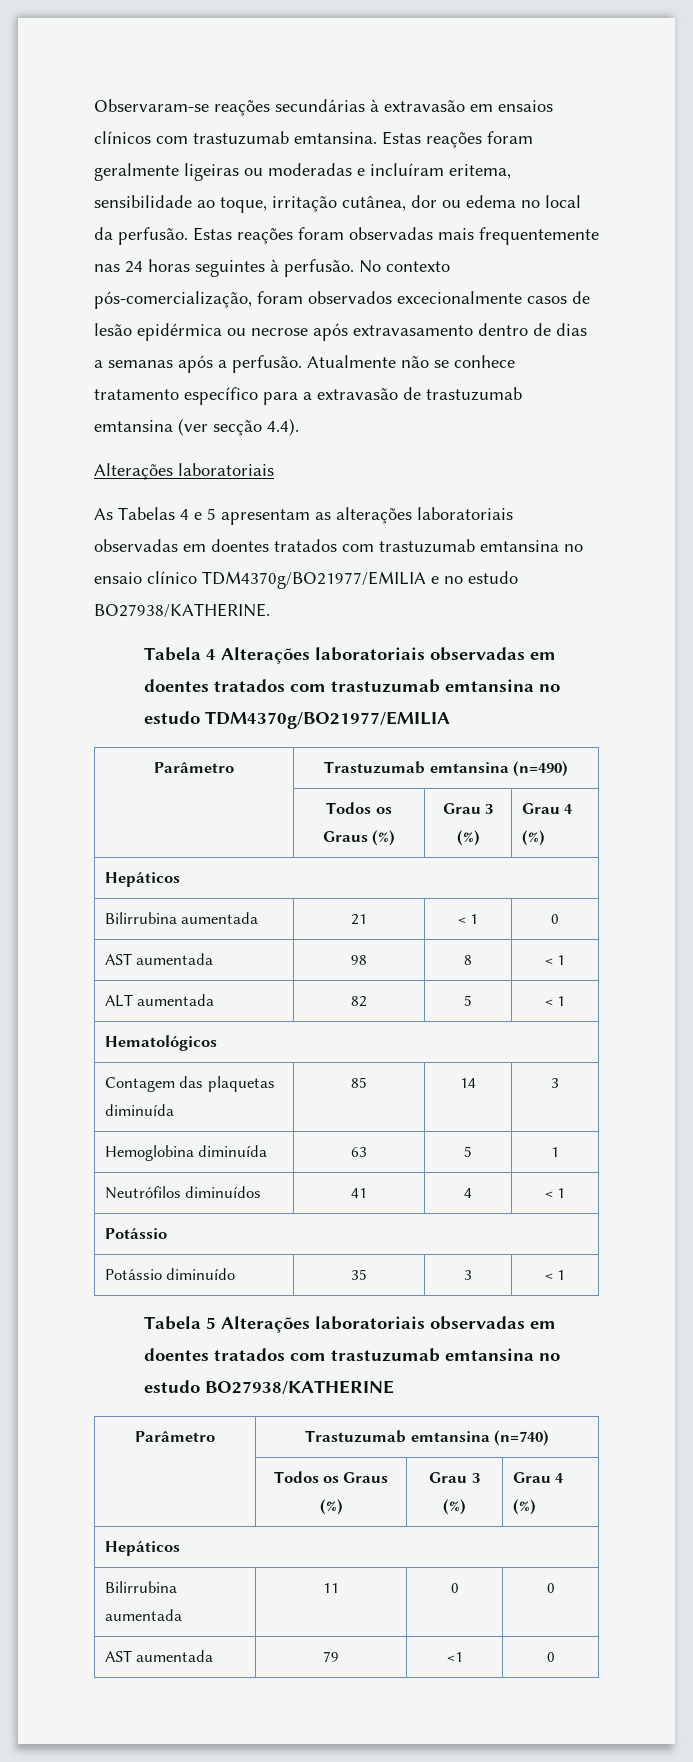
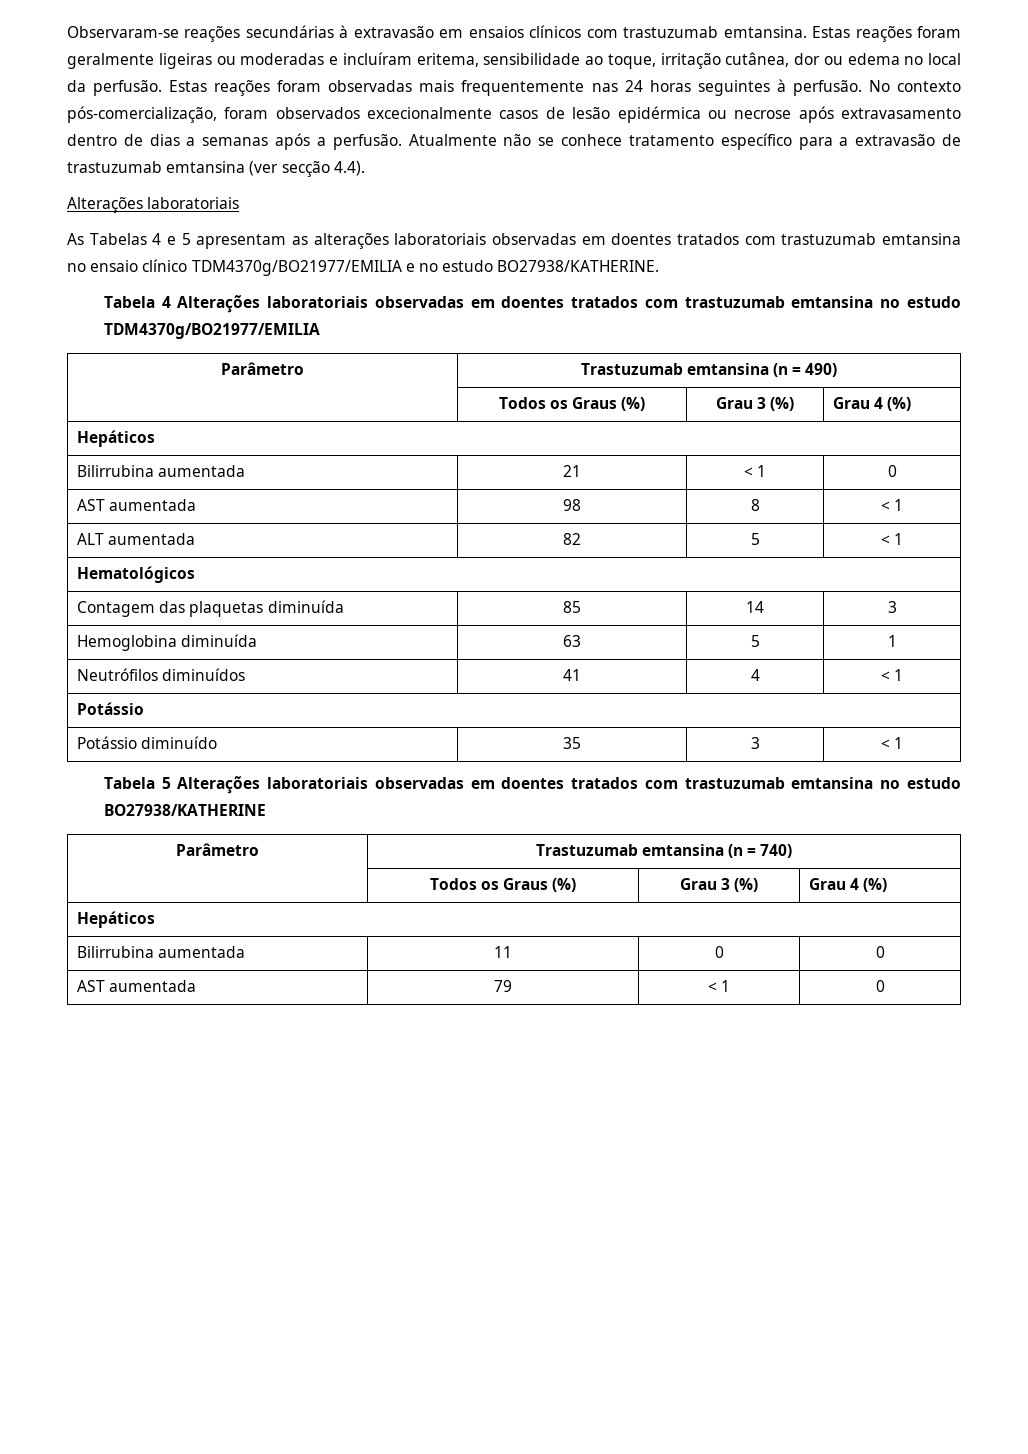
- Parâmetro | Trastuzumab emtansina (n=490)
+ Parâmetro | Trastuzumab emtansina (n = 490)
- Parâmetro | Trastuzumab emtansina (n=740)
+ Parâmetro | Trastuzumab emtansina (n = 740)
- AST aumentada | 79 | <1 | 0
+ AST aumentada | 79 | < 1 | 0

